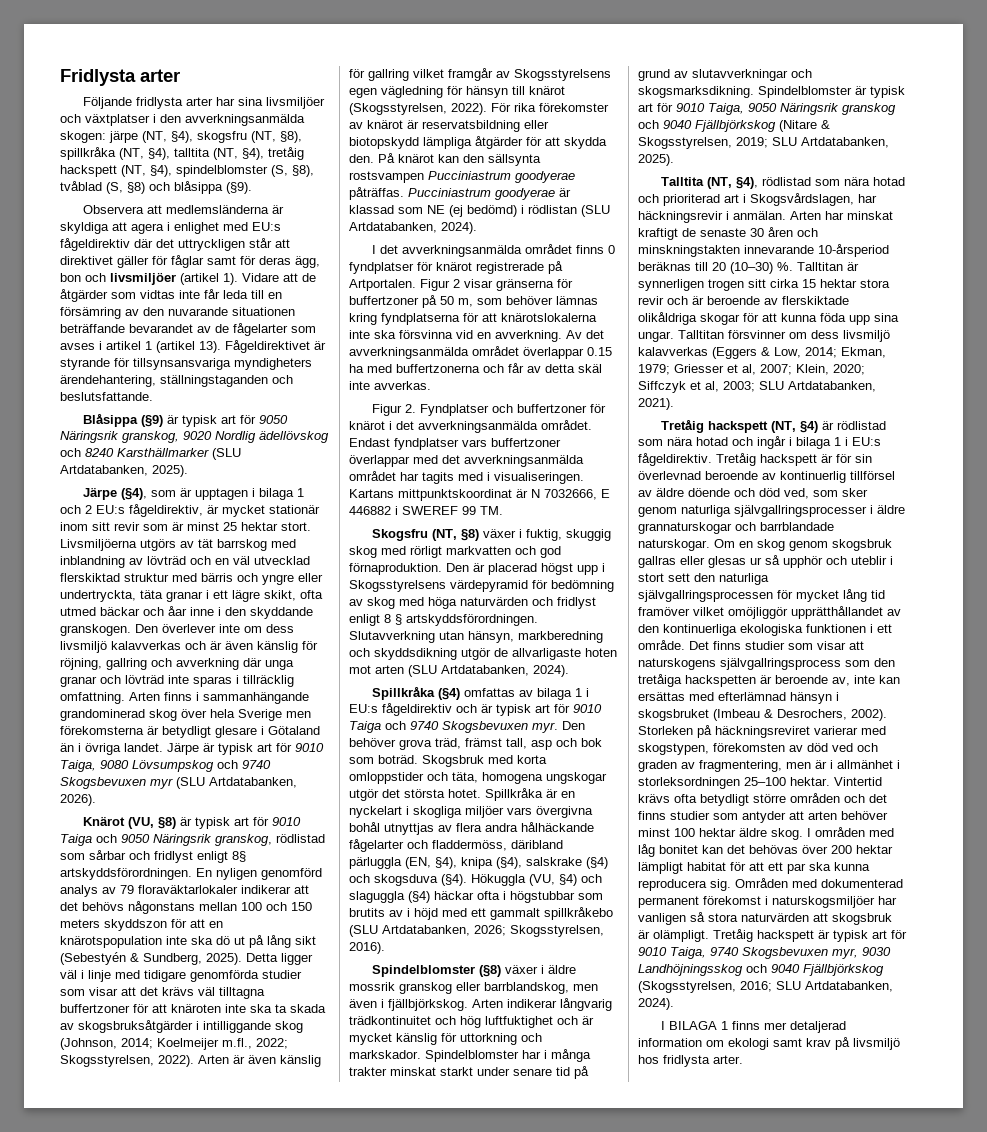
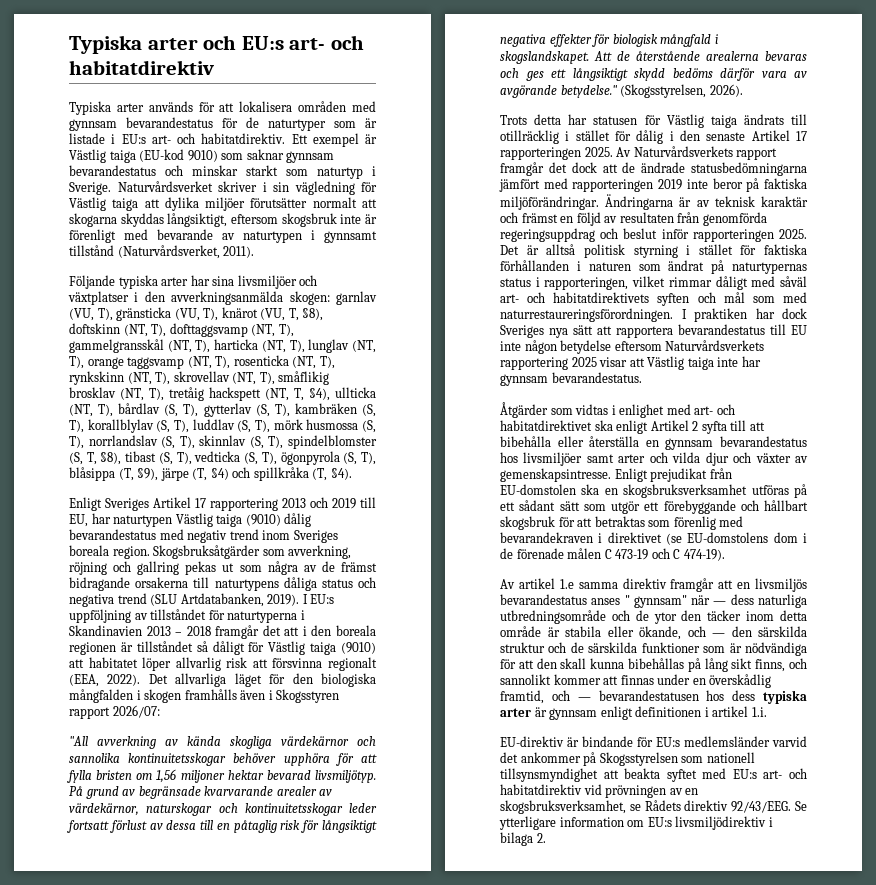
- Fridlysta arter
+ Typiska arter och EU:s art- och habitatdirektiv
+ Typiska arter används för att lokalisera områden med gynnsam bevarandestatus för de naturtyper som är listade i EU:s art- och habitatdirektiv. Ett exempel är Västlig taiga (EU-kod 9010) som saknar gynnsam bevarandestatus och minskar starkt som naturtyp i Sverige. Naturvårdsverket skriver i sin vägledning för Västlig taiga att dylika miljöer förutsätter normalt att skogarna skyddas långsiktigt, eftersom skogsbruk inte är förenligt med bevarande av naturtypen i gynnsamt tillstånd (Naturvårdsverket, 2011).
- Följande fridlysta arter har sina livsmiljöer och växtplatser i den avverkningsanmälda skogen: järpe (NT, §4), skogsfru (NT, §8), spillkråka (NT, §4), talltita (NT, §4), tretåig hackspett (NT, §4), spindelblomster (S, §8), tvåblad (S, §8) och blåsippa (§9).
- Observera att medlemsländerna är skyldiga att agera i enlighet med EU:s fågeldirektiv där det uttryckligen står att direktivet gäller för fåglar samt för deras ägg, bon och livsmiljöer (artikel 1). Vidare att de åtgärder som vidtas inte får leda till en försämring av den nuvarande situationen beträffande bevarandet av de fågelarter som avses i artikel 1 (artikel 13). Fågeldirektivet är styrande för tillsynsansvariga myndigheters ärendehantering, ställningstaganden och beslutsfattande.
- Blåsippa (§9) är typisk art för 9050 Näringsrik granskog, 9020 Nordlig ädellövskog och 8240 Karsthällmarker (SLU Artdatabanken, 2025).
- Järpe (§4), som är upptagen i bilaga 1 och 2 EU:s fågeldirektiv, är mycket stationär inom sitt revir som är minst 25 hektar stort. Livsmiljöerna utgörs av tät barrskog med inblandning av lövträd och en väl utvecklad flerskiktad struktur med bärris och yngre eller undertryckta, täta granar i ett lägre skikt, ofta utmed bäckar och åar inne i den skyddande granskogen. Den överlever inte om dess livsmiljö kalavverkas och är även känslig för röjning, gallring och avverkning där unga granar och lövträd inte sparas i tillräcklig omfattning. Arten finns i sammanhängande grandominerad skog över hela Sverige men förekomsterna är betydligt glesare i Götaland än i övriga landet. Järpe är typisk art för 9010 Taiga, 9080 Lövsumpskog och 9740 Skogsbevuxen myr (SLU Artdatabanken, 2026).
- Knärot (VU, §8) är typisk art för 9010 Taiga och 9050 Näringsrik granskog, rödlistad som sårbar och fridlyst enligt 8§ artskyddsförordningen. En nyligen genomförd analys av 79 floraväktarlokaler indikerar att det behövs någonstans mellan 100 och 150 meters skyddszon för att en knärotspopulation inte ska dö ut på lång sikt (Sebestyén & Sundberg, 2025). Detta ligger väl i linje med tidigare genomförda studier som visar att det krävs väl tilltagna buffertzoner för att knäroten inte ska ta skada av skogsbruksåtgärder i intilliggande skog (Johnson, 2014; Koelmeijer m.fl., 2022; Skogsstyrelsen, 2022). Arten är även känslig för gallring vilket framgår av Skogsstyrelsens egen vägledning för hänsyn till knärot (Skogsstyrelsen, 2022). För rika förekomster av knärot är reservatsbildning eller biotopskydd lämpliga åtgärder för att skydda den. På knärot kan den sällsynta rostsvampen Pucciniastrum goodyerae påträffas. Pucciniastrum goodyerae är klassad som NE (ej bedömd) i rödlistan (SLU Artdatabanken, 2024).
- I det avverkningsanmälda området finns 0 fyndplatser för knärot registrerade på Artportalen. Figur 2 visar gränserna för buffertzoner på 50 m, som behöver lämnas kring fyndplatserna för att knärotslokalerna inte ska försvinna vid en avverkning. Av det avverkningsanmälda området överlappar 0.15 ha med buffertzonerna och får av detta skäl inte avverkas.
- Figur 2. Fyndplatser och buffertzoner för knärot i det avverkningsanmälda området. Endast fyndplatser vars buffertzoner överlappar med det avverkningsanmälda området har tagits med i visualiseringen. Kartans mittpunktskoordinat är N 7032666, E 446882 i SWEREF 99 TM.
- Skogsfru (NT, §8) växer i fuktig, skuggig skog med rörligt markvatten och god förnaproduktion. Den är placerad högst upp i Skogsstyrelsens värdepyramid för bedömning av skog med höga naturvärden och fridlyst enligt 8 § artskyddsförordningen. Slutavverkning utan hänsyn, markberedning och skyddsdikning utgör de allvarligaste hoten mot arten (SLU Artdatabanken, 2024).
- Spillkråka (§4) omfattas av bilaga 1 i EU:s fågeldirektiv och är typisk art för 9010 Taiga och 9740 Skogsbevuxen myr. Den behöver grova träd, främst tall, asp och bok som boträd. Skogsbruk med korta omloppstider och täta, homogena ungskogar utgör det största hotet. Spillkråka är en nyckelart i skogliga miljöer vars övergivna bohål utnyttjas av flera andra hålhäckande fågelarter och fladdermöss, däribland pärluggla (EN, §4), knipa (§4), salskrake (§4) och skogsduva (§4). Hökuggla (VU, §4) och slaguggla (§4) häckar ofta i högstubbar som brutits av i höjd med ett gammalt spillkråkebo (SLU Artdatabanken, 2026; Skogsstyrelsen, 2016).
- Spindelblomster (§8) växer i äldre mossrik granskog eller barrblandskog, men även i fjällbjörkskog. Arten indikerar långvarig trädkontinuitet och hög luftfuktighet och är mycket känslig för uttorkning och markskador. Spindelblomster har i många trakter minskat starkt under senare tid på grund av slutavverkningar och skogsmarksdikning. Spindelblomster är typisk art för 9010 Taiga, 9050 Näringsrik granskog och 9040 Fjällbjörkskog (Nitare & Skogsstyrelsen, 2019; SLU Artdatabanken, 2025).
- Talltita (NT, §4), rödlistad som nära hotad och prioriterad art i Skogsvårdslagen, har häckningsrevir i anmälan. Arten har minskat kraftigt de senaste 30 åren och minskningstakten innevarande 10-årsperiod beräknas till 20 (10–30) %. Talltitan är synnerligen trogen sitt cirka 15 hektar stora revir och är beroende av flerskiktade olikåldriga skogar för att kunna föda upp sina ungar. Talltitan försvinner om dess livsmiljö kalavverkas (Eggers & Low, 2014; Ekman, 1979; Griesser et al, 2007; Klein, 2020; Siffczyk et al, 2003; SLU Artdatabanken, 2021).
- Tretåig hackspett (NT, §4) är rödlistad som nära hotad och ingår i bilaga 1 i EU:s fågeldirektiv. Tretåig hackspett är för sin överlevnad beroende av kontinuerlig tillförsel av äldre döende och död ved, som sker genom naturliga självgallringsprocesser i äldre grannaturskogar och barrblandade naturskogar. Om en skog genom skogsbruk gallras eller glesas ur så upphör och uteblir i stort sett den naturliga självgallringsprocessen för mycket lång tid framöver vilket omöjliggör upprätthållandet av den kontinuerliga ekologiska funktionen i ett område. Det finns studier som visar att naturskogens självgallringsprocess som den tretåiga hackspetten är beroende av, inte kan ersättas med efterlämnad hänsyn i skogsbruket (Imbeau & Desrochers, 2002). Storleken på häckningsreviret varierar med skogstypen, förekomsten av död ved och graden av fragmentering, men är i allmänhet i storleksordningen 25–100 hektar. Vintertid krävs ofta betydligt större områden och det finns studier som antyder att arten behöver minst 100 hektar äldre skog. I områden med låg bonitet kan det behövas över 200 hektar lämpligt habitat för att ett par ska kunna reproducera sig. Områden med dokumenterad permanent förekomst i naturskogsmiljöer har vanligen så stora naturvärden att skogsbruk är olämpligt. Tretåig hackspett är typisk art för 9010 Taiga, 9740 Skogsbevuxen myr, 9030 Landhöjningsskog och 9040 Fjällbjörkskog (Skogsstyrelsen, 2016; SLU Artdatabanken, 2024).
- I BILAGA 1 finns mer detaljerad information om ekologi samt krav på livsmiljö hos fridlysta arter.
+ Följande typiska arter har sina livsmiljöer och växtplatser i den avverkningsanmälda skogen: garnlav (VU, T), gränsticka (VU, T), knärot (VU, T, §8), doftskinn (NT, T), dofttaggsvamp (NT, T), gammelgransskål (NT, T), harticka (NT, T), lunglav (NT, T), orange taggsvamp (NT, T), rosenticka (NT, T), rynkskinn (NT, T), skrovellav (NT, T), småflikig brosklav (NT, T), tretåig hackspett (NT, T, §4), ullticka (NT, T), bårdlav (S, T), gytterlav (S, T), kambräken (S, T), korallblylav (S, T), luddlav (S, T), mörk husmossa (S, T), norrlandslav (S, T), skinnlav (S, T), spindelblomster (S, T, §8), tibast (S, T), vedticka (S, T), ögonpyrola (S, T), blåsippa (T, §9), järpe (T, §4) och spillkråka (T, §4).
+ Enligt Sveriges Artikel 17 rapportering 2013 och 2019 till EU, har naturtypen Västlig taiga (9010) dålig bevarandestatus med negativ trend inom Sveriges boreala region. Skogsbruksåtgärder som avverkning, röjning och gallring pekas ut som några av de främst bidragande orsakerna till naturtypens dåliga status och negativa trend (SLU Artdatabanken, 2019). I EU:s uppföljning av tillståndet för naturtyperna i Skandinavien 2013 – 2018 framgår det att i den boreala regionen är tillståndet så dåligt för Västlig taiga (9010) att habitatet löper allvarlig risk att försvinna regionalt (EEA, 2022). Det allvarliga läget för den biologiska mångfalden i skogen framhålls även i Skogsstyren rapport 2026/07:
+ "All avverkning av kända skogliga värdekärnor och sannolika kontinuitetsskogar behöver upphöra för att fylla bristen om 1,56 miljoner hektar bevarad livsmiljötyp. På grund av begränsade kvarvarande arealer av värdekärnor, naturskogar och kontinuitetsskogar leder fortsatt förlust av dessa till en påtaglig risk för långsiktigt negativa effekter för biologisk mångfald i skogslandskapet. Att de återstående arealerna bevaras och ges ett långsiktigt skydd bedöms därför vara av avgörande betydelse." (Skogsstyrelsen, 2026).
+ Trots detta har statusen för Västlig taiga ändrats till otillräcklig i stället för dålig i den senaste Artikel 17 rapporteringen 2025. Av Naturvårdsverkets rapport framgår det dock att de ändrade statusbedömningarna jämfört med rapporteringen 2019 inte beror på faktiska miljöförändringar. Ändringarna är av teknisk karaktär och främst en följd av resultaten från genomförda regeringsuppdrag och beslut inför rapporteringen 2025. Det är alltså politisk styrning i stället för faktiska förhållanden i naturen som ändrat på naturtypernas status i rapporteringen, vilket rimmar dåligt med såväl art- och habitatdirektivets syften och mål som med naturrestaureringsförordningen. I praktiken har dock Sveriges nya sätt att rapportera bevarandestatus till EU inte någon betydelse eftersom Naturvårdsverkets rapportering 2025 visar att Västlig taiga inte har gynnsam bevarandestatus.
+ Åtgärder som vidtas i enlighet med art- och habitatdirektivet ska enligt Artikel 2 syfta till att bibehålla eller återställa en gynnsam bevarandestatus hos livsmiljöer samt arter och vilda djur och växter av gemenskapsintresse. Enligt prejudikat från EU-domstolen ska en skogsbruksverksamhet utföras på ett sådant sätt som utgör ett förebyggande och hållbart skogsbruk för att betraktas som förenlig med bevarandekraven i direktivet (se EU-domstolens dom i de förenade målen C 473-19 och C 474-19).
+ Av artikel 1.e samma direktiv framgår att en livsmiljös bevarandestatus anses " gynnsam" när — dess naturliga utbredningsområde och de ytor den täcker inom detta område är stabila eller ökande, och — den särskilda struktur och de särskilda funktioner som är nödvändiga för att den skall kunna bibehållas på lång sikt finns, och sannolikt kommer att finnas under en överskådlig framtid, och — bevarandestatusen hos dess typiska arter är gynnsam enligt definitionen i artikel 1.i.
+ EU-direktiv är bindande för EU:s medlemsländer varvid det ankommer på Skogsstyrelsen som nationell tillsynsmyndighet att beakta syftet med EU:s art- och habitatdirektiv vid prövningen av en skogsbruksverksamhet, se Rådets direktiv 92/43/EEG. Se ytterligare information om EU:s livsmiljödirektiv i bilaga 2.

